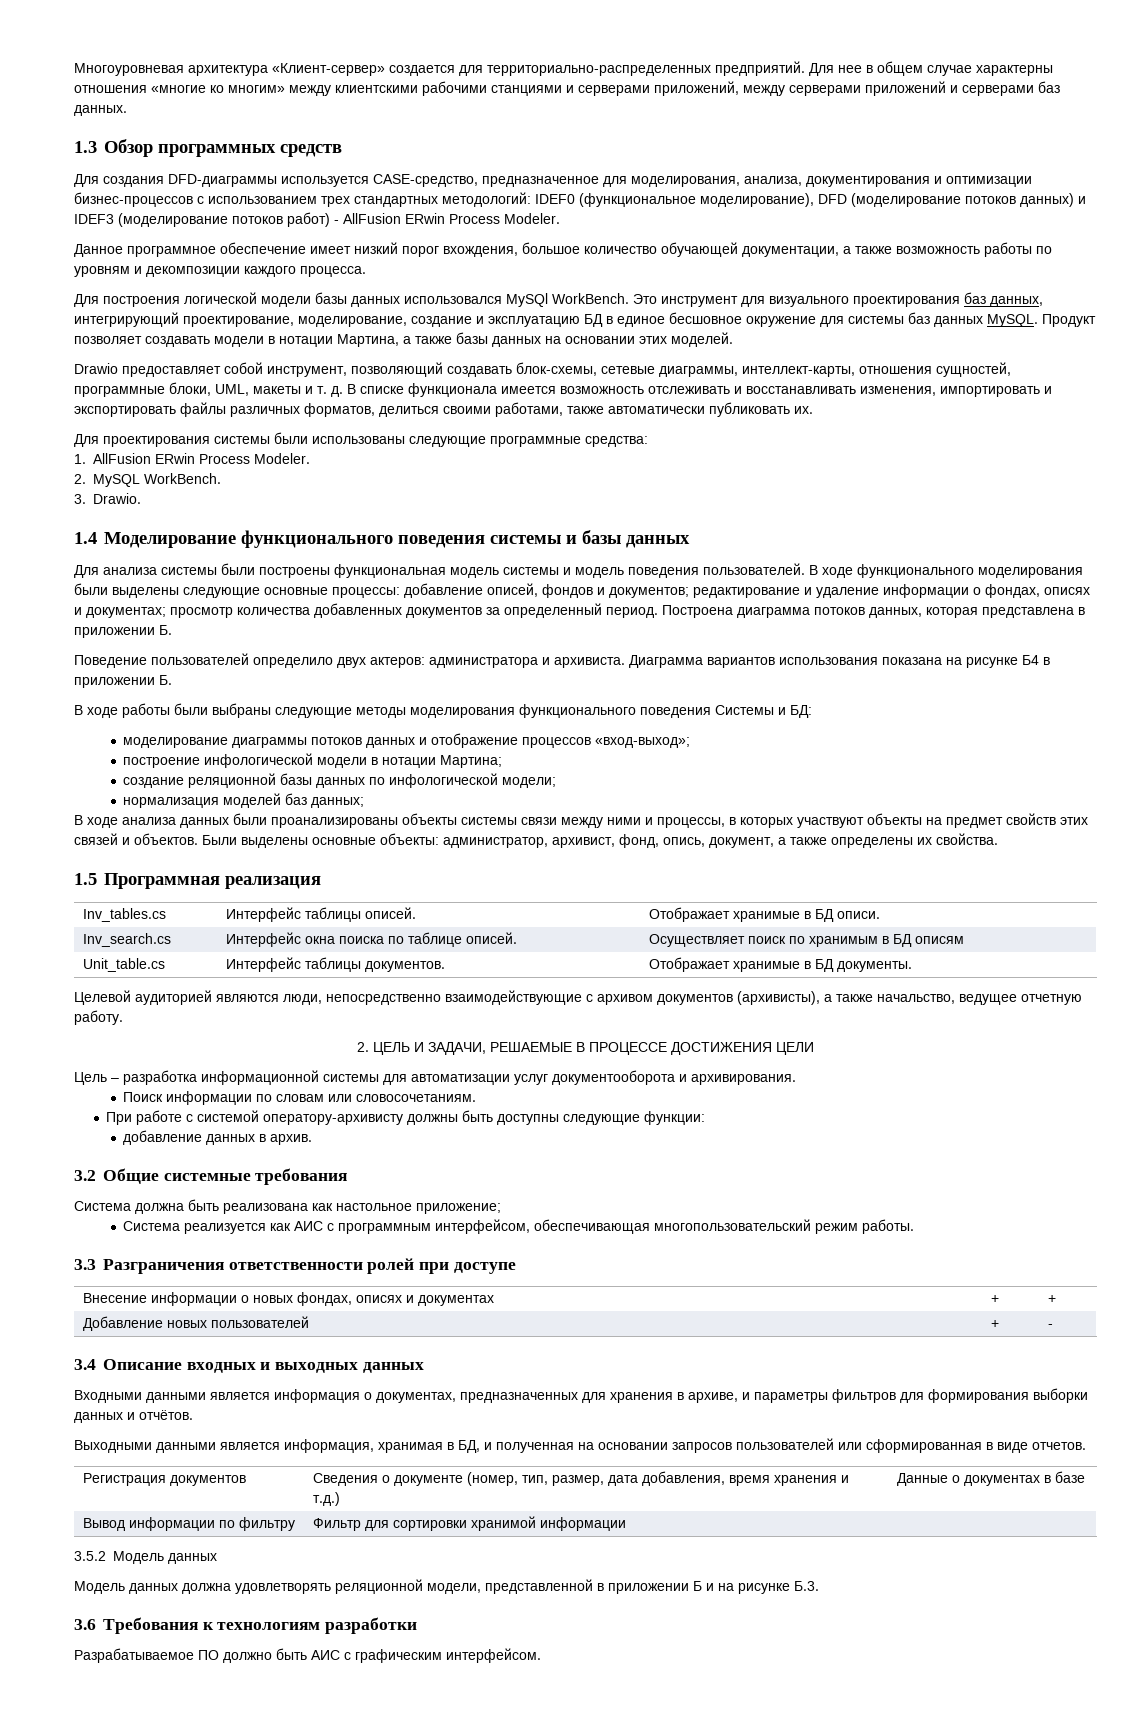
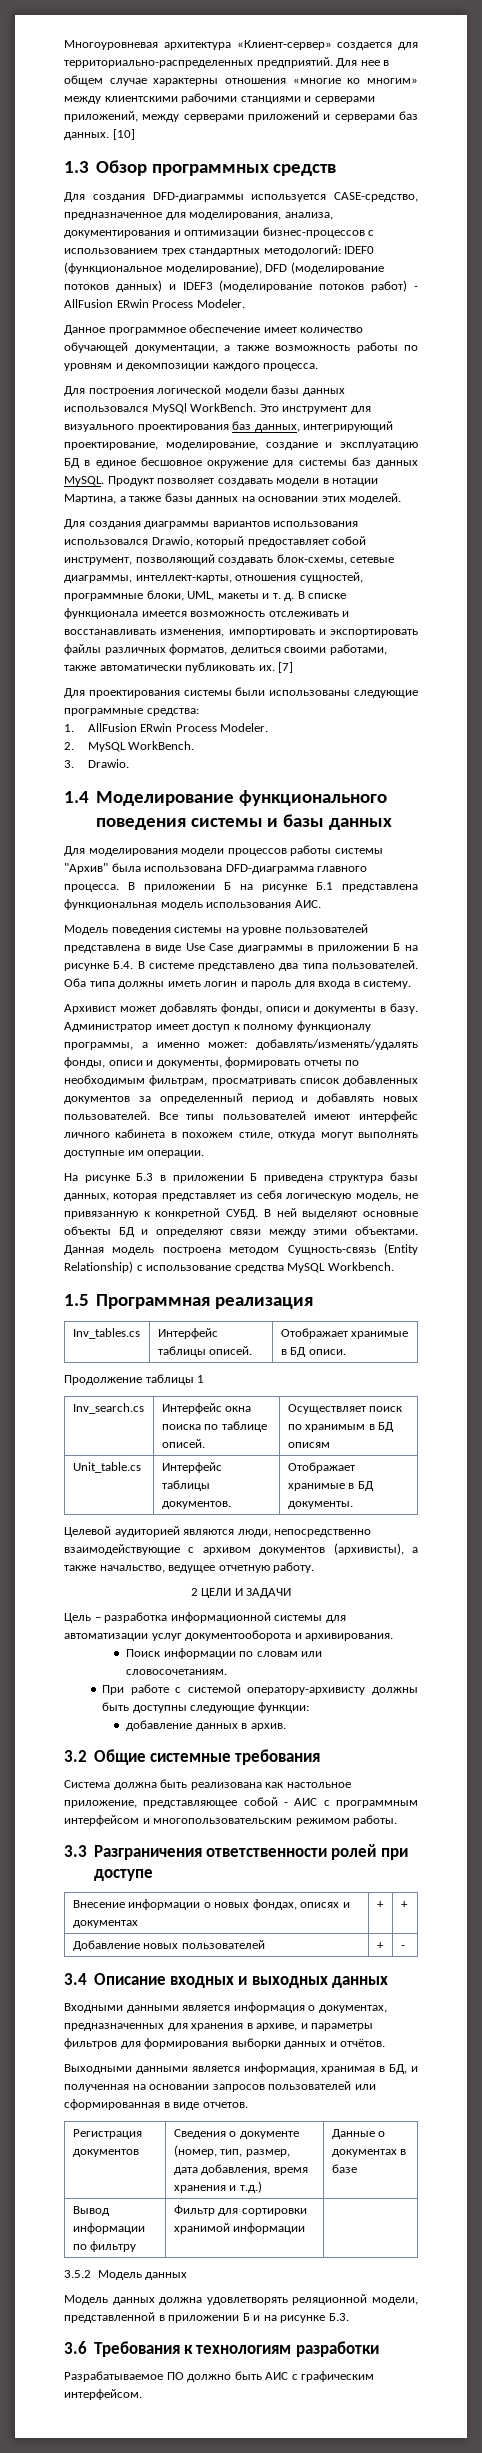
+ [10]
- Данное программное обеспечение имеет низкий порог вхождения, большое количество обучающей документации, а также возможность работы по уровням и декомпозиции каждого процесса.
+ Данное программное обеспечение имеет количество обучающей документации, а также возможность работы по уровням и декомпозиции каждого процесса.
- Drawio предоставляет собой инструмент, позволяющий создавать блок-схемы, сетевые диаграммы, интеллект-карты, отношения сущностей, программные блоки, UML, макеты и т. д.
+ Для создания диаграммы вариантов использования использовался Drawio, который предоставляет собой инструмент, позволяющий создавать блок-схемы, сетевые диаграммы, интеллект-карты, отношения сущностей, программные блоки, UML, макеты и т. д.
+ [7]
- Для анализа системы были построены функциональная модель системы и модель поведения пользователей. В ходе функционального моделирования были выделены следующие основные процессы: добавление описей, фондов и документов; редактирование и удаление информации о фондах, описях и документах; просмотр количества добавленных документов за определенный период. Построена диаграмма потоков данных, которая представлена в приложении Б.
- Поведение пользователей определило двух актеров: администратора и архивиста. Диаграмма вариантов использования показана на рисунке Б4 в приложении Б.
- В ходе работы были выбраны следующие методы моделирования функционального поведения Системы и БД:
- моделирование диаграммы потоков данных и отображение процессов «вход-выход»;
- построение инфологической модели в нотации Мартина;
- создание реляционной базы данных по инфологической модели;
- нормализация моделей баз данных;
- В ходе анализа данных были проанализированы объекты системы связи между ними и процессы, в которых участвуют объекты на предмет свойств этих связей и объектов. Были выделены основные объекты: администратор, архивист, фонд, опись, документ, а также определены их свойства.
+ Для моделирования модели процессов работы системы "Архив" была использована DFD-диаграмма главного процесса. В приложении Б на рисунке Б.1 представлена функциональная модель использования АИС.
+ Модель поведения системы на уровне пользователей представлена в виде Use Case диаграммы в приложении Б на рисунке Б.4. В системе представлено два типа пользователей. Оба типа должны иметь логин и пароль для входа в систему.
+ Архивист может добавлять фонды, описи и документы в базу. Администратор имеет доступ к полному функционалу программы, а именно может: добавлять/изменять/удалять фонды, описи и документы, формировать отчеты по необходимым фильтрам, просматривать список добавленных документов за определенный период и добавлять новых пользователей. Все типы пользователей имеют интерфейс личного кабинета в похожем стиле, откуда могут выполнять доступные им операции.
+ На рисунке Б.3 в приложении Б приведена структура базы данных, которая представляет из себя логическую модель, не привязанную к конкретной СУБД. В ней выделяют основные объекты БД и определяют связи между этими объектами. Данная модель построена методом Сущность-связь (Entity Relationship) с использование средства MySQL Workbench.
+ Продолжение таблицы 1
- 2. ЦЕЛЬ И ЗАДАЧИ, РЕШАЕМЫЕ В ПРОЦЕССЕ ДОСТИЖЕНИЯ ЦЕЛИ
+ 2 ЦЕЛИ И ЗАДАЧИ
- Система должна быть реализована как настольное приложение;
- Система реализуется как АИС с программным интерфейсом, обеспечивающая многопользовательский режим работы.
+ Система должна быть реализована как настольное приложение, представляющее собой - АИС с программным интерфейсом и многопользовательским режимом работы.

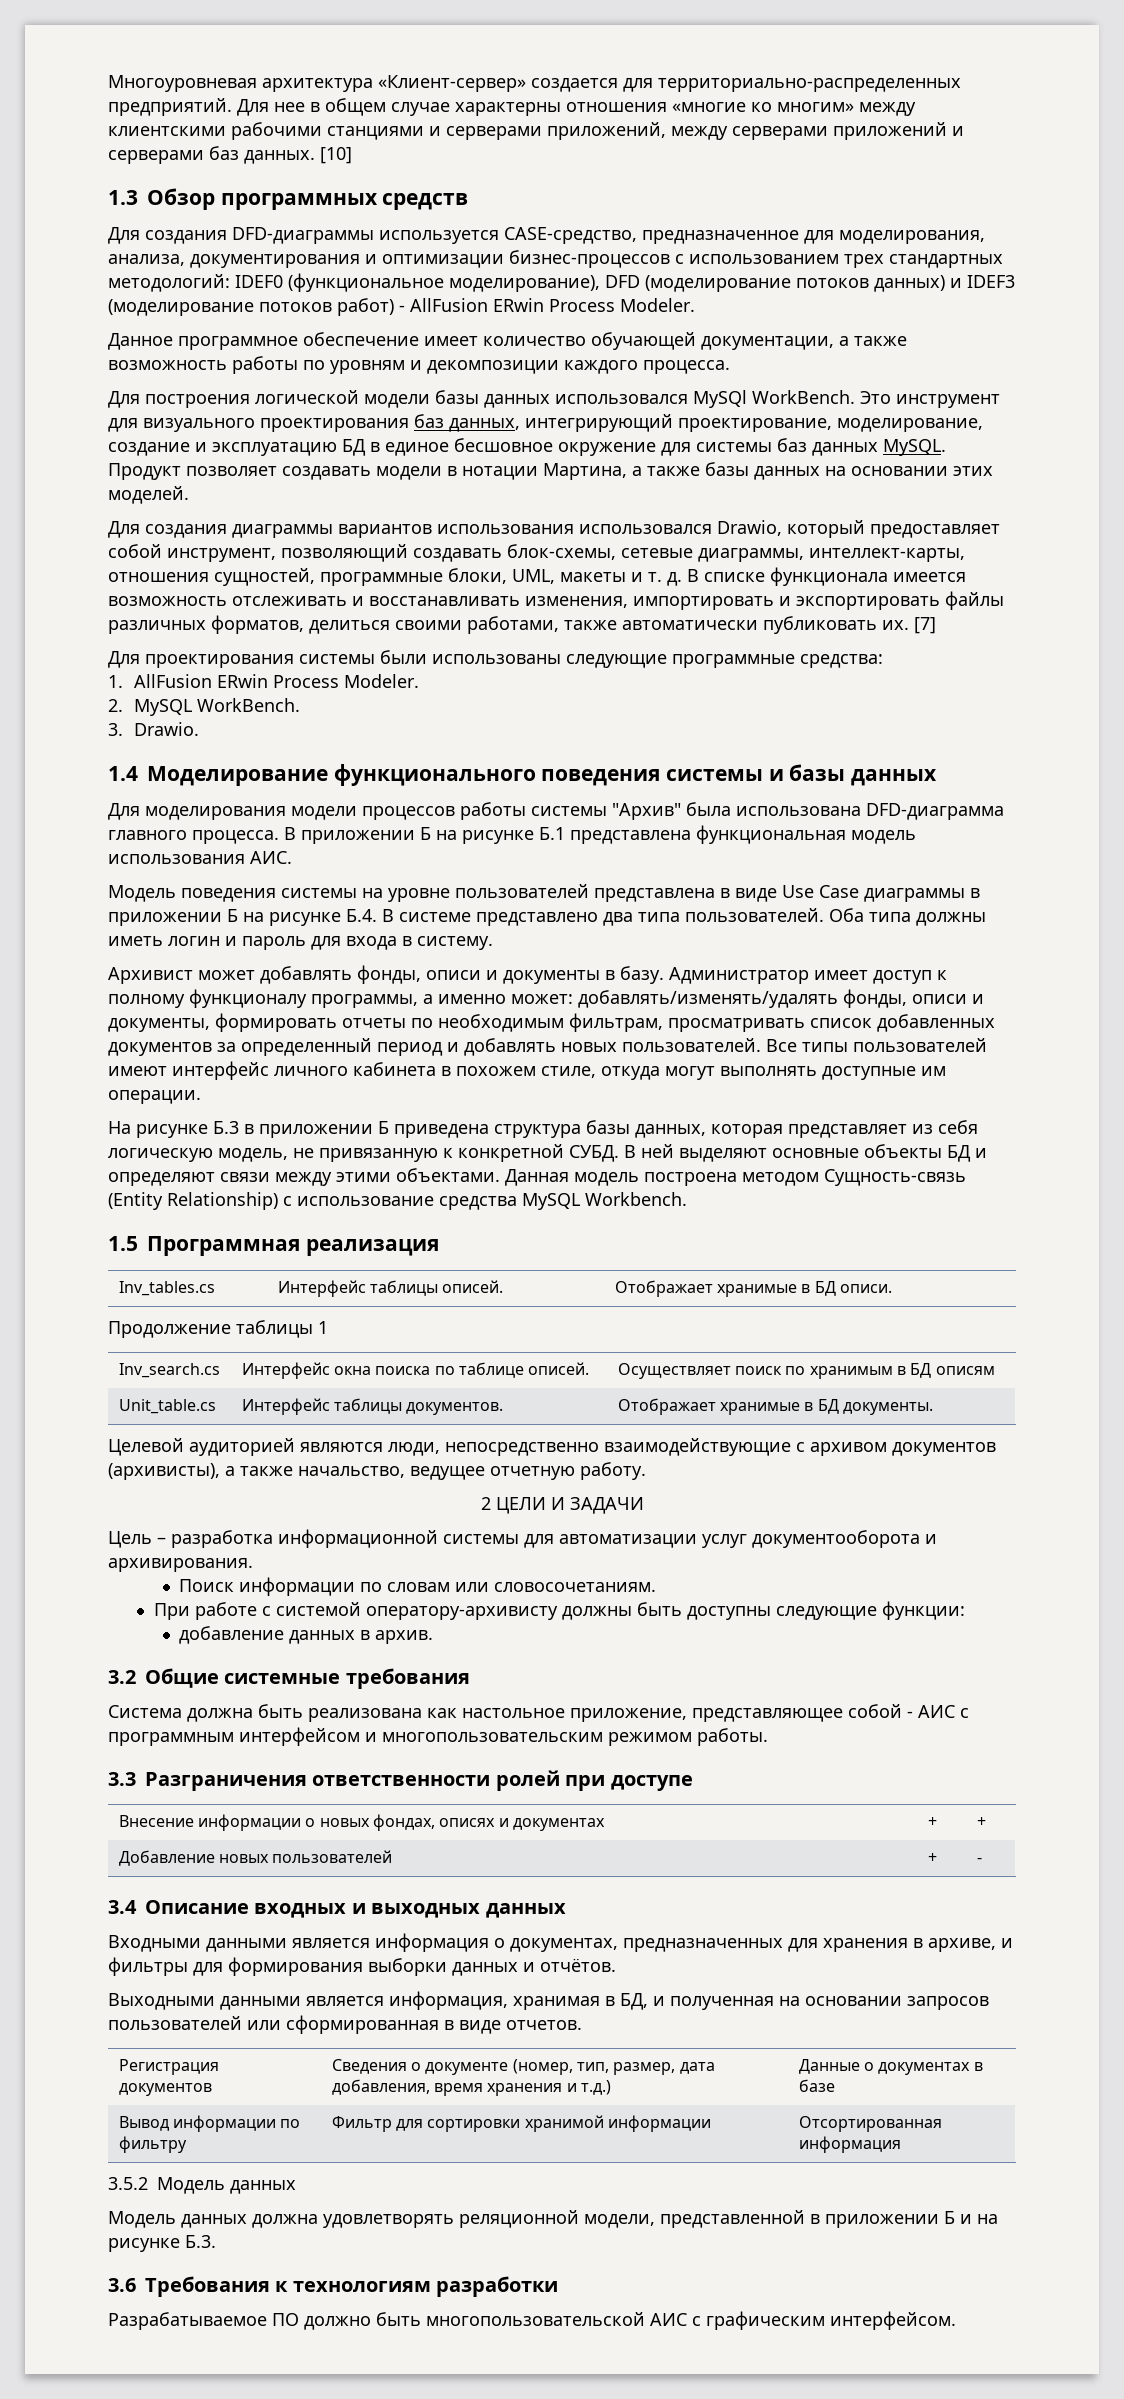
- Входными данными является информация о документах, предназначенных для хранения в архиве, и параметры фильтров для формирования выборки данных и отчётов.
+ Входными данными является информация о документах, предназначенных для хранения в архиве, и фильтры для формирования выборки данных и отчётов.
- Вывод информации по фильтру | Фильтр для сортировки хранимой информации |
+ Вывод информации по фильтру | Фильтр для сортировки хранимой информации | Отсортированная информация
- Разрабатываемое ПО должно быть АИС с графическим интерфейсом.
+ Разрабатываемое ПО должно быть многопользовательской АИС с графическим интерфейсом.

